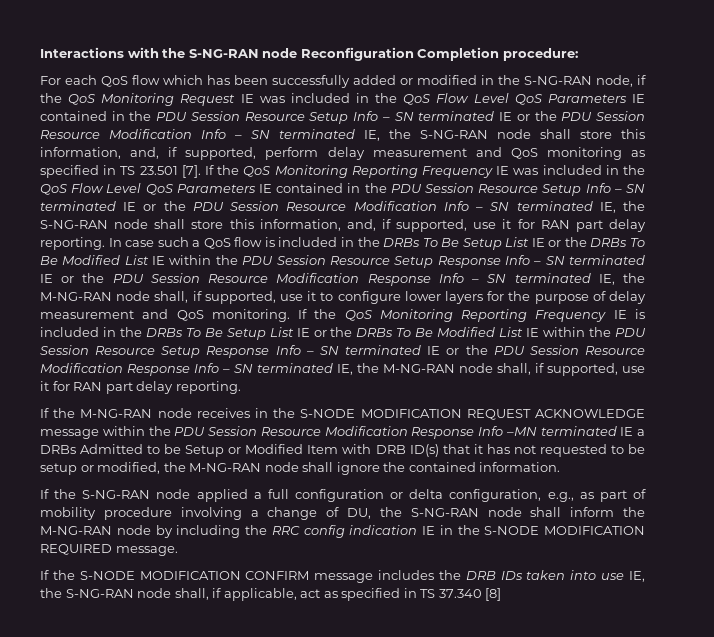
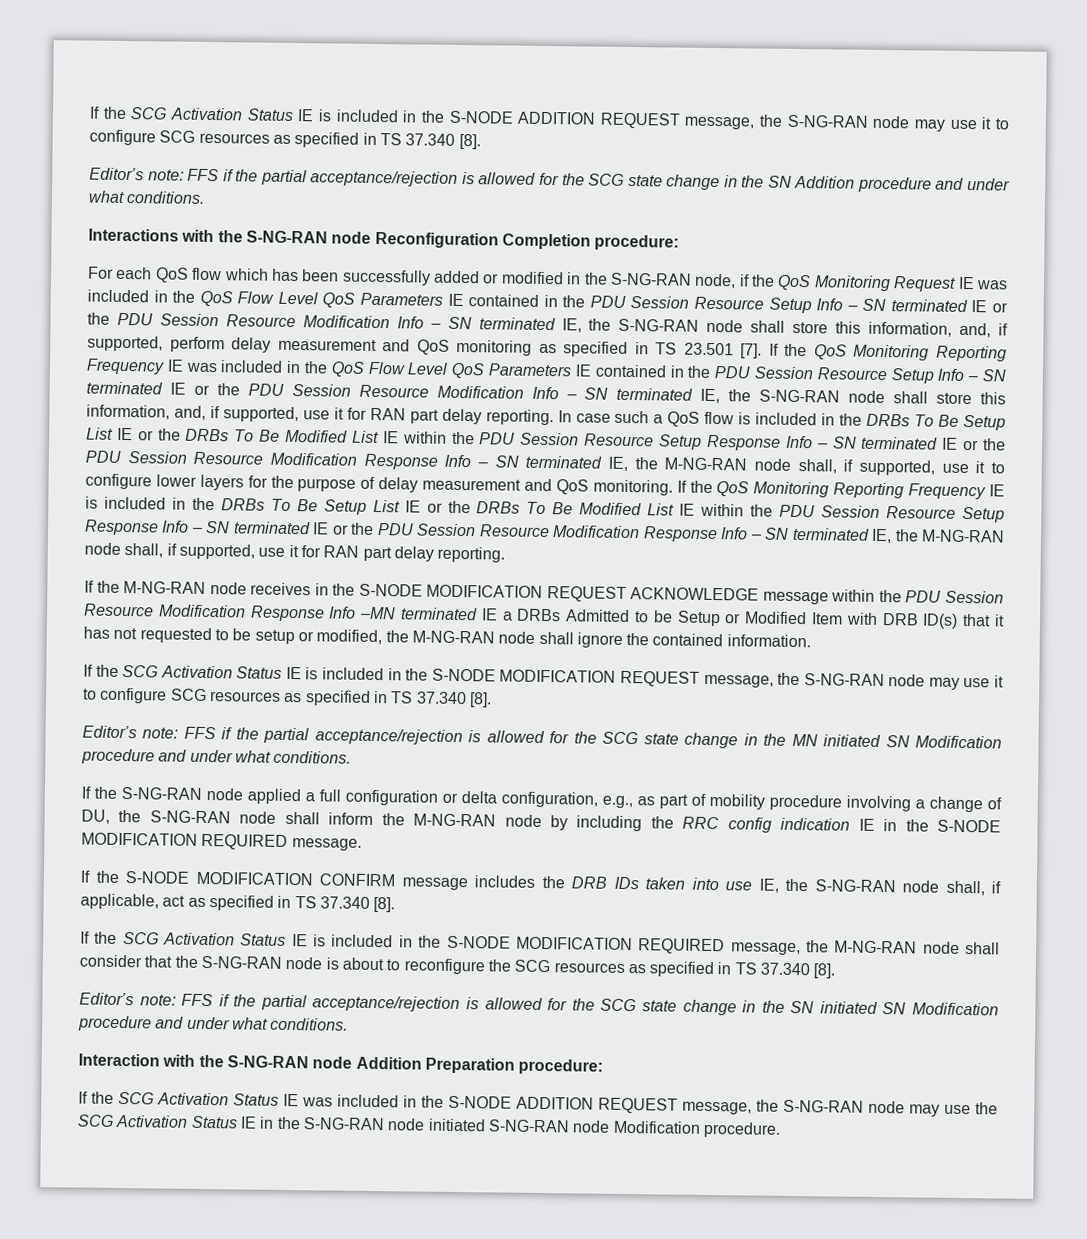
+ If the SCG Activation Status IE is included in the S-NODE ADDITION REQUEST message, the S-NG-RAN node may use it to configure SCG resources as specified in TS 37.340 [8].
+ Editor’s note: FFS if the partial acceptance/rejection is allowed for the SCG state change in the SN Addition procedure and under what conditions.
+ If the SCG Activation Status IE is included in the S-NODE MODIFICATION REQUEST message, the S-NG-RAN node may use it to configure SCG resources as specified in TS 37.340 [8].
+ Editor’s note: FFS if the partial acceptance/rejection is allowed for the SCG state change in the MN initiated SN Modification procedure and under what conditions.
- If the S-NODE MODIFICATION CONFIRM message includes the DRB IDs taken into use IE, the S-NG-RAN node shall, if applicable, act as specified in TS 37.340 [8]
+ If the S-NODE MODIFICATION CONFIRM message includes the DRB IDs taken into use IE, the S-NG-RAN node shall, if applicable, act as specified in TS 37.340 [8].
+ If the SCG Activation Status IE is included in the S-NODE MODIFICATION REQUIRED message, the M-NG-RAN node shall consider that the S-NG-RAN node is about to reconfigure the SCG resources as specified in TS 37.340 [8].
+ Editor’s note: FFS if the partial acceptance/rejection is allowed for the SCG state change in the SN initiated SN Modification procedure and under what conditions.
+ Interaction with the S-NG-RAN node Addition Preparation procedure:
+ If the SCG Activation Status IE was included in the S-NODE ADDITION REQUEST message, the S-NG-RAN node may use the SCG Activation Status IE in the S-NG-RAN node initiated S-NG-RAN node Modification procedure.

